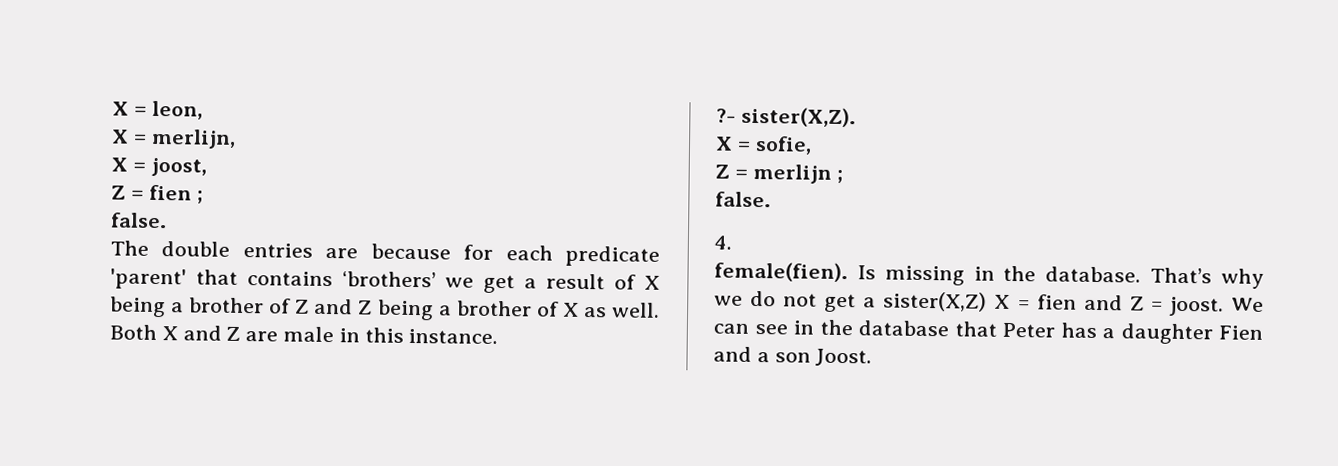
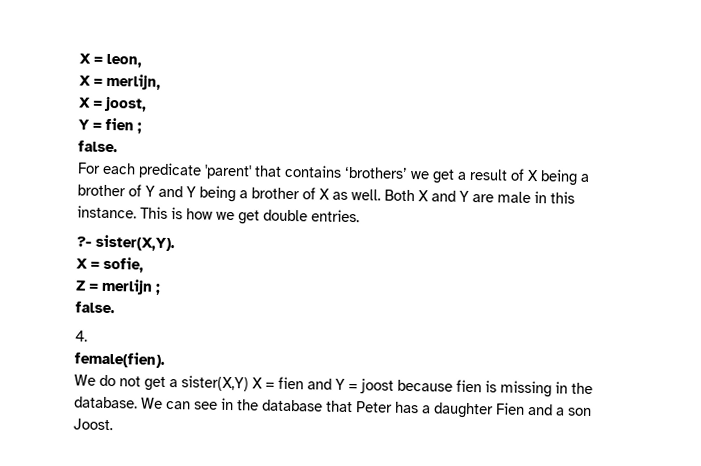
- Z = fien ;
+ Y = fien ;
- The double entries are because for each predicate 'parent' that contains ‘brothers’ we get a result of X being a brother of Z and Z being a brother of X as well.
+ For each predicate 'parent' that contains ‘brothers’ we get a result of X being a brother of Y and Y being a brother of X as well.
- Both X and Z are male in this instance.
+ Both X and Y are male in this instance. This is how we get double entries.
- ?- sister(X,Z).
+ ?- sister(X,Y).
- female(fien). Is missing in the database. That’s why we do not get a sister(X,Z) X = fien and Z = joost.
+ female(fien).
+ We do not get a sister(X,Y) X = fien and Y = joost because fien is missing in the database.

